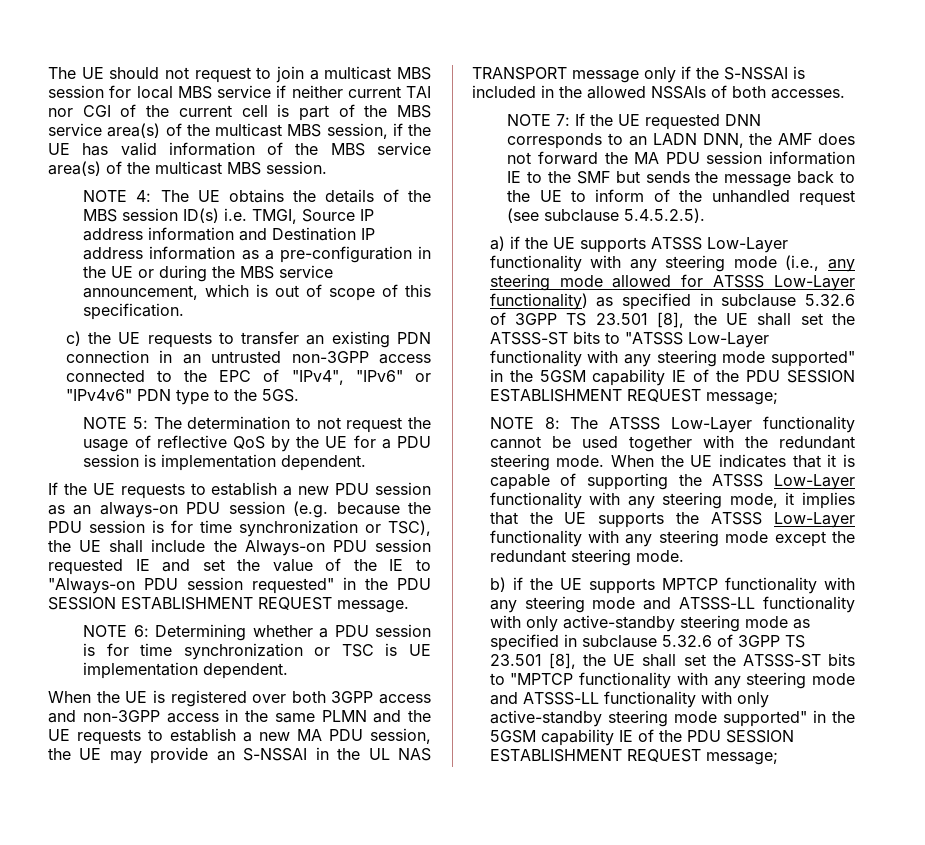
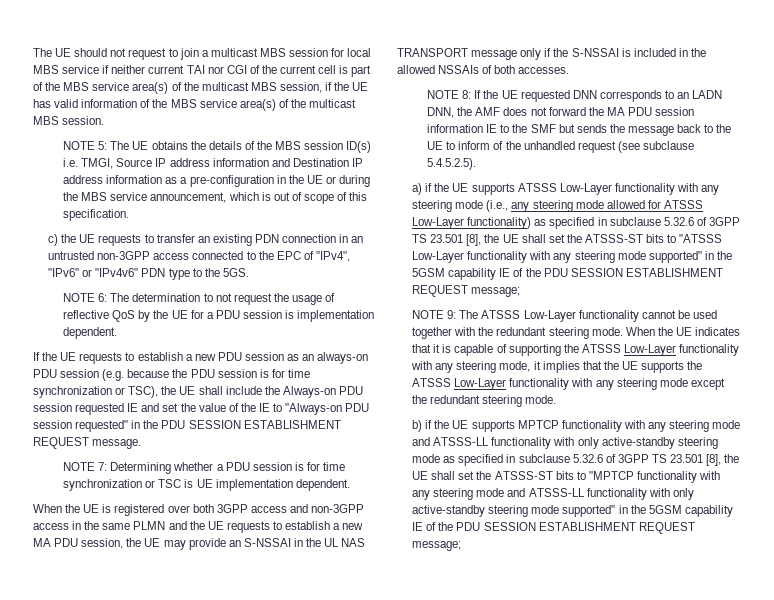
- NOTE 4: The UE obtains the details of the MBS session ID(s) i.e. TMGI, Source IP address information and Destination IP address information as a pre-configuration in the UE or during the MBS service announcement, which is out of scope of this specification.
+ NOTE 5: The UE obtains the details of the MBS session ID(s) i.e. TMGI, Source IP address information and Destination IP address information as a pre-configuration in the UE or during the MBS service announcement, which is out of scope of this specification.
- NOTE 5: The determination to not request the usage of reflective QoS by the UE for a PDU session is implementation dependent.
+ NOTE 6: The determination to not request the usage of reflective QoS by the UE for a PDU session is implementation dependent.
- NOTE 6: Determining whether a PDU session is for time synchronization or TSC is UE implementation dependent.
+ NOTE 7: Determining whether a PDU session is for time synchronization or TSC is UE implementation dependent.
- NOTE 7: If the UE requested DNN corresponds to an LADN DNN, the AMF does not forward the MA PDU session information IE to the SMF but sends the message back to the UE to inform of the unhandled request (see subclause 5.4.5.2.5).
+ NOTE 8: If the UE requested DNN corresponds to an LADN DNN, the AMF does not forward the MA PDU session information IE to the SMF but sends the message back to the UE to inform of the unhandled request (see subclause 5.4.5.2.5).
- NOTE 8: The ATSSS Low-Layer functionality cannot be used together with the redundant steering mode.
+ NOTE 9: The ATSSS Low-Layer functionality cannot be used together with the redundant steering mode.

